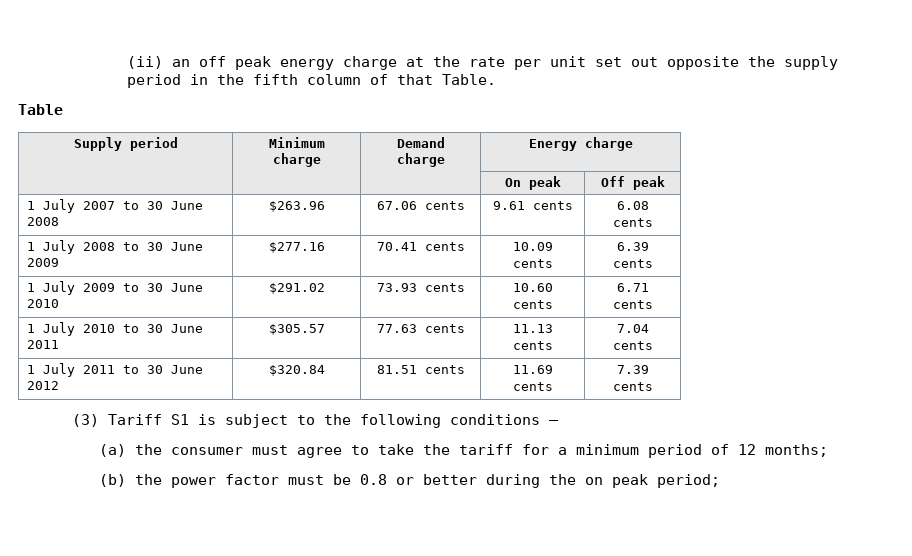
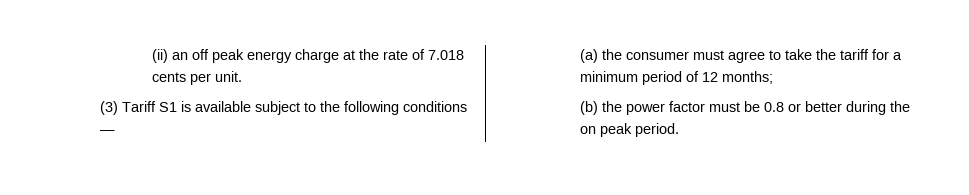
- (ii) an off peak energy charge at the rate per unit set out opposite the supply period in the fifth column of that Table.
- Table
- Supply period | Minimum charge | Demand charge | Energy charge
- | | | On peak | Off peak
- 1 July 2007 to 30 June 2008 | $263.96 | 67.06 cents | 9.61 cents | 6.08 cents
- 1 July 2008 to 30 June 2009 | $277.16 | 70.41 cents | 10.09 cents | 6.39 cents
- 1 July 2009 to 30 June 2010 | $291.02 | 73.93 cents | 10.60 cents | 6.71 cents
- 1 July 2010 to 30 June 2011 | $305.57 | 77.63 cents | 11.13 cents | 7.04 cents
- 1 July 2011 to 30 June 2012 | $320.84 | 81.51 cents | 11.69 cents | 7.39 cents
+ (ii) an off peak energy charge at the rate of 7.018 cents per unit.
- (3) Tariff S1 is subject to the following conditions —
+ (3) Tariff S1 is available subject to the following conditions —
- (b) the power factor must be 0.8 or better during the on peak period;
+ (b) the power factor must be 0.8 or better during the on peak period.

